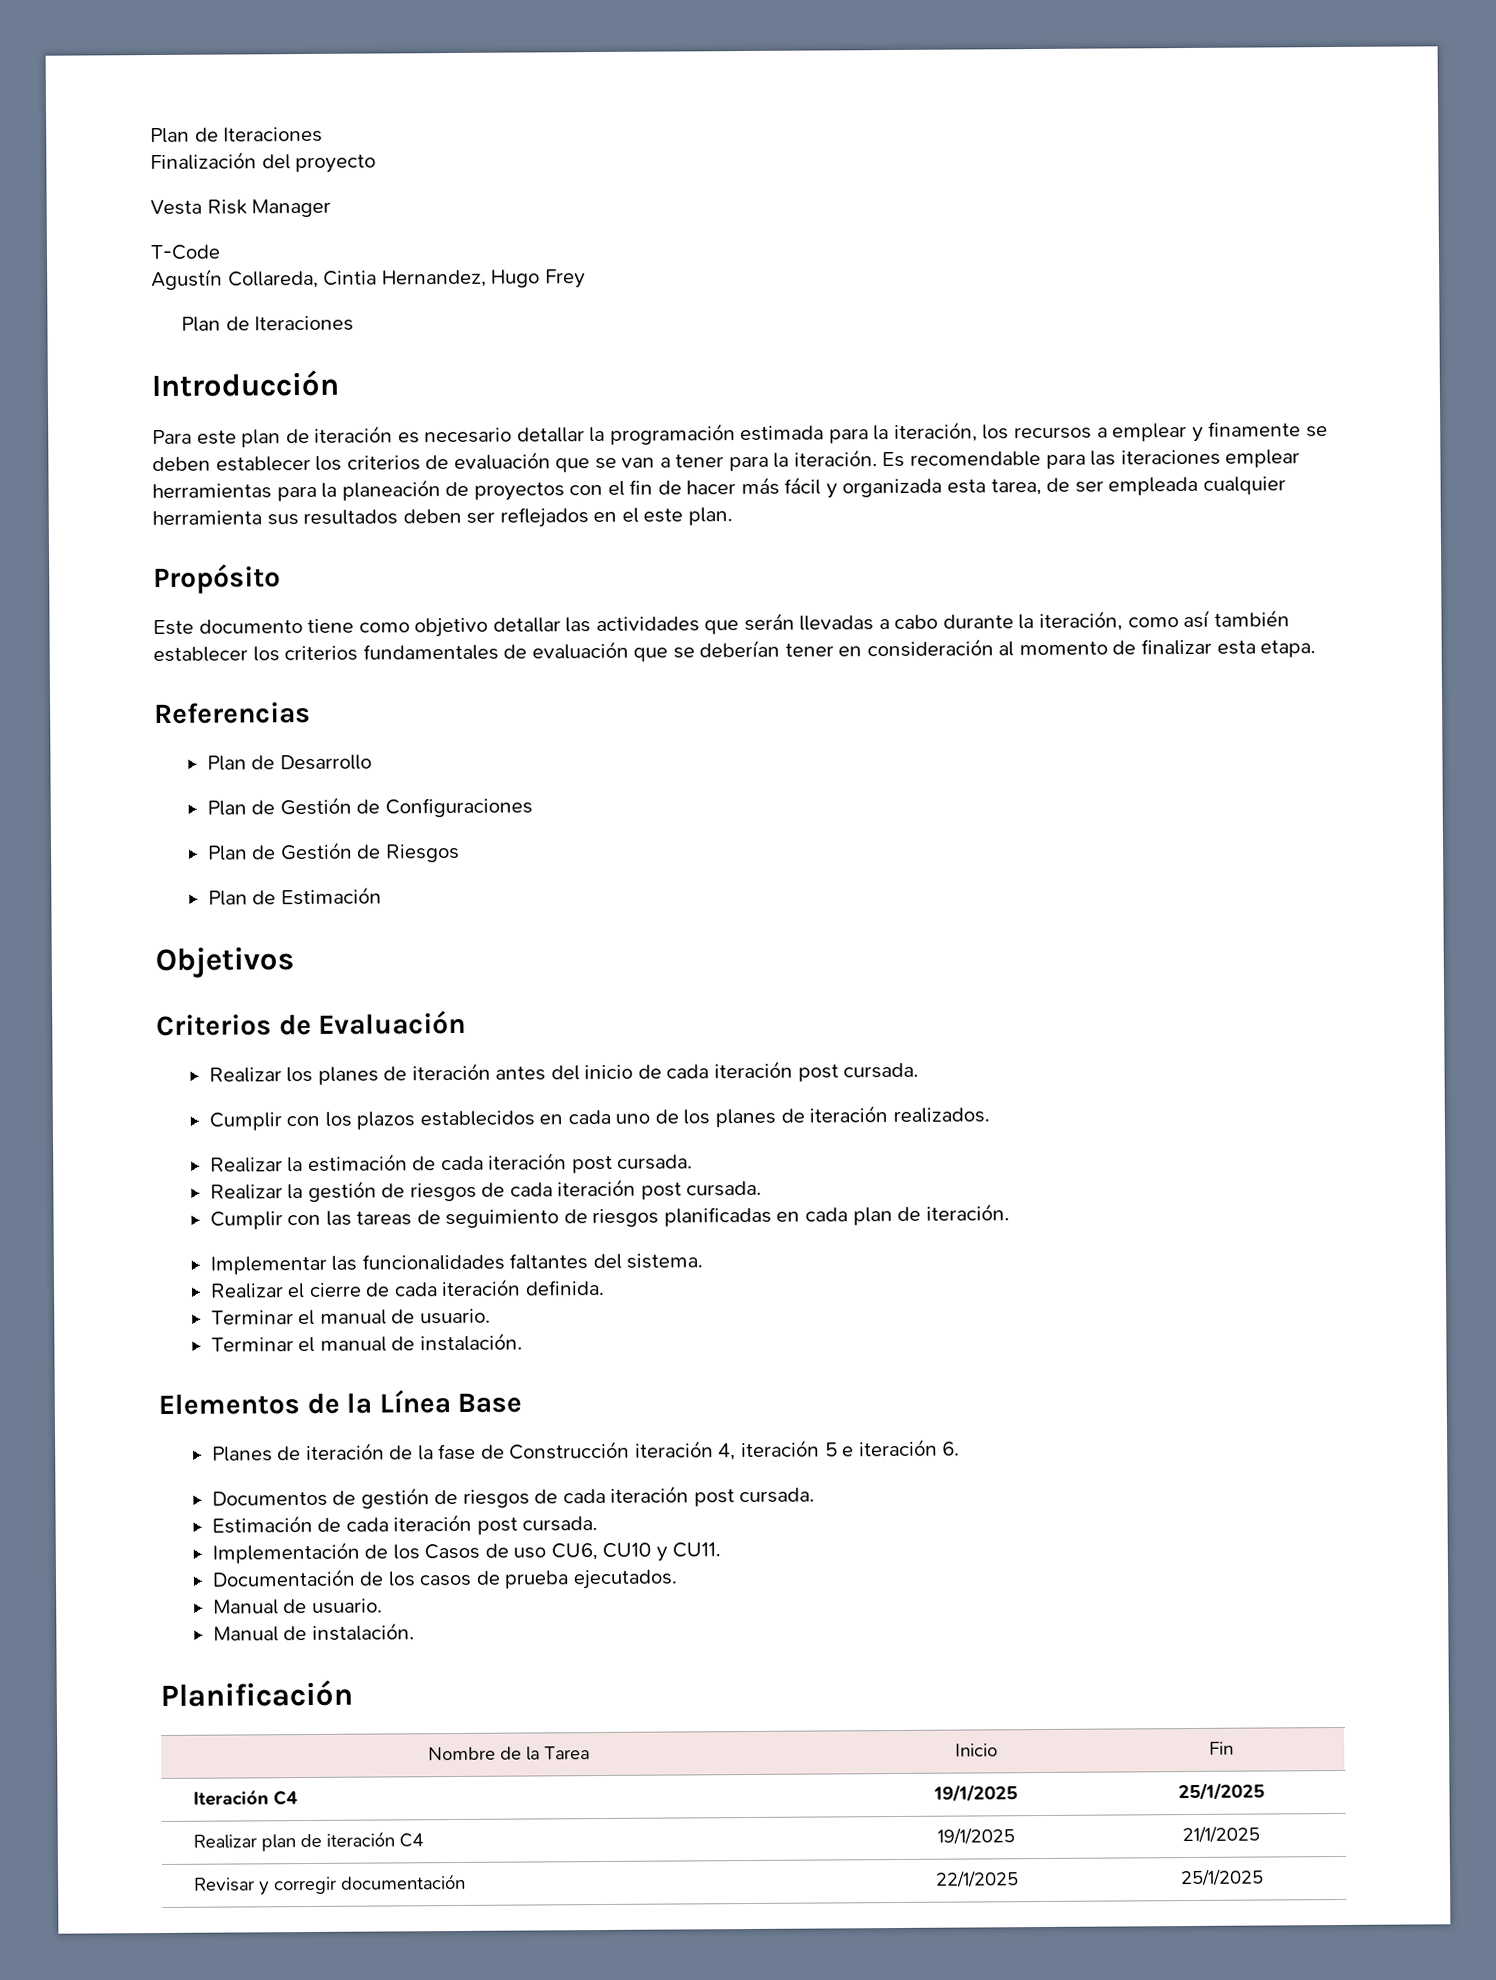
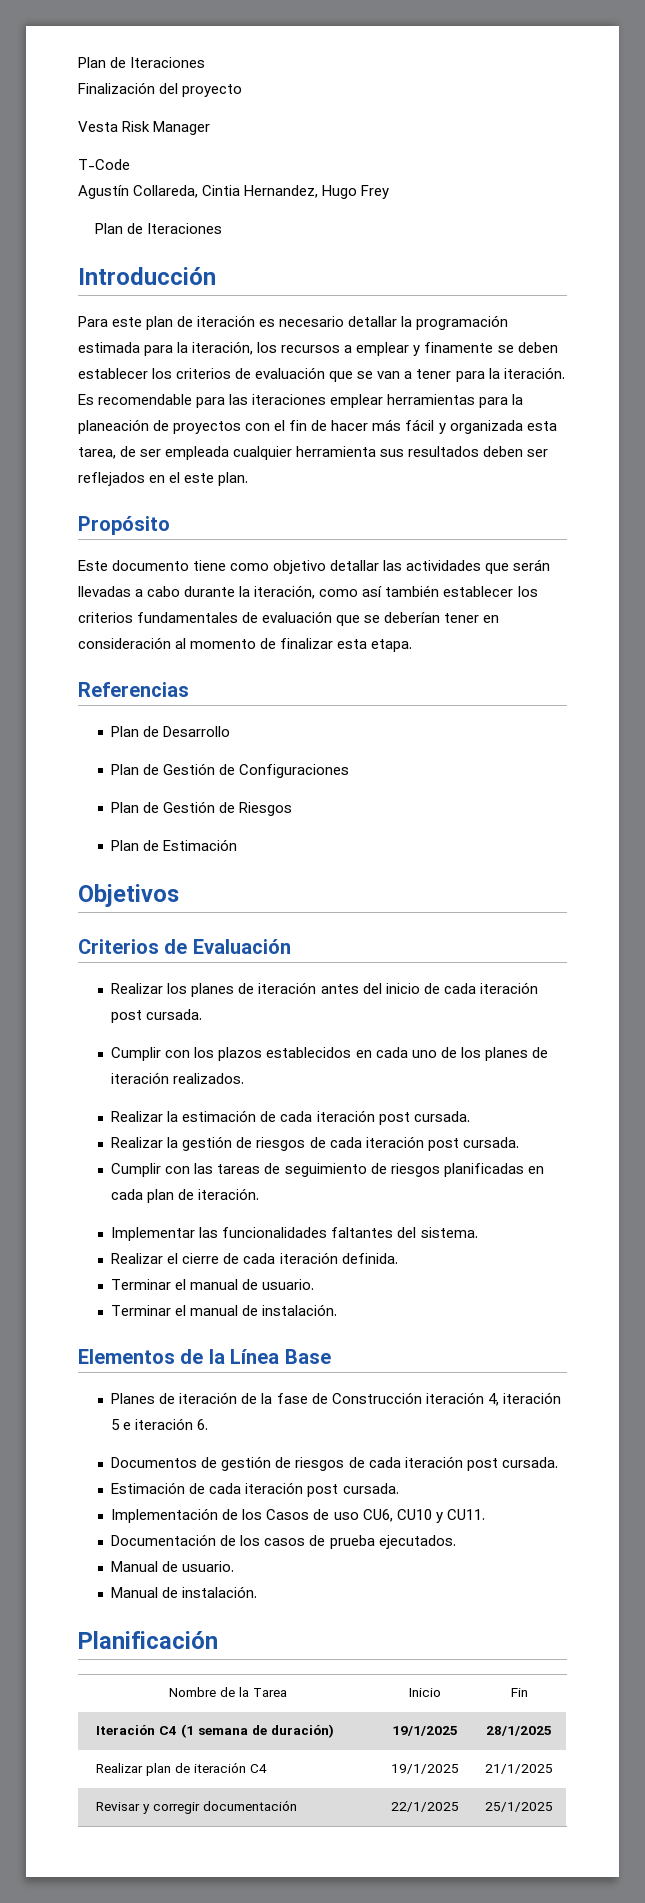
- Iteración C4 | 19/1/2025 | 25/1/2025
+ Iteración C4 (1 semana de duración) | 19/1/2025 | 28/1/2025

